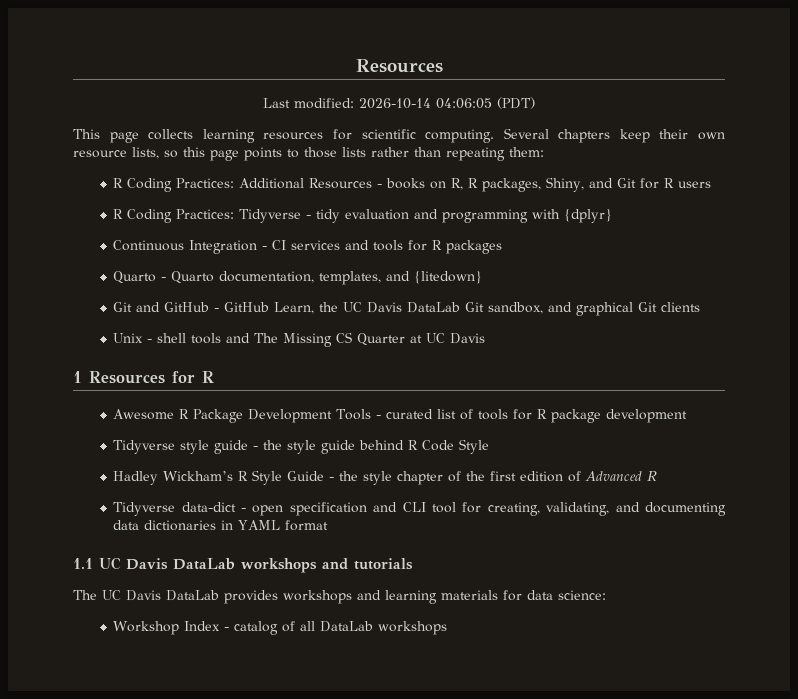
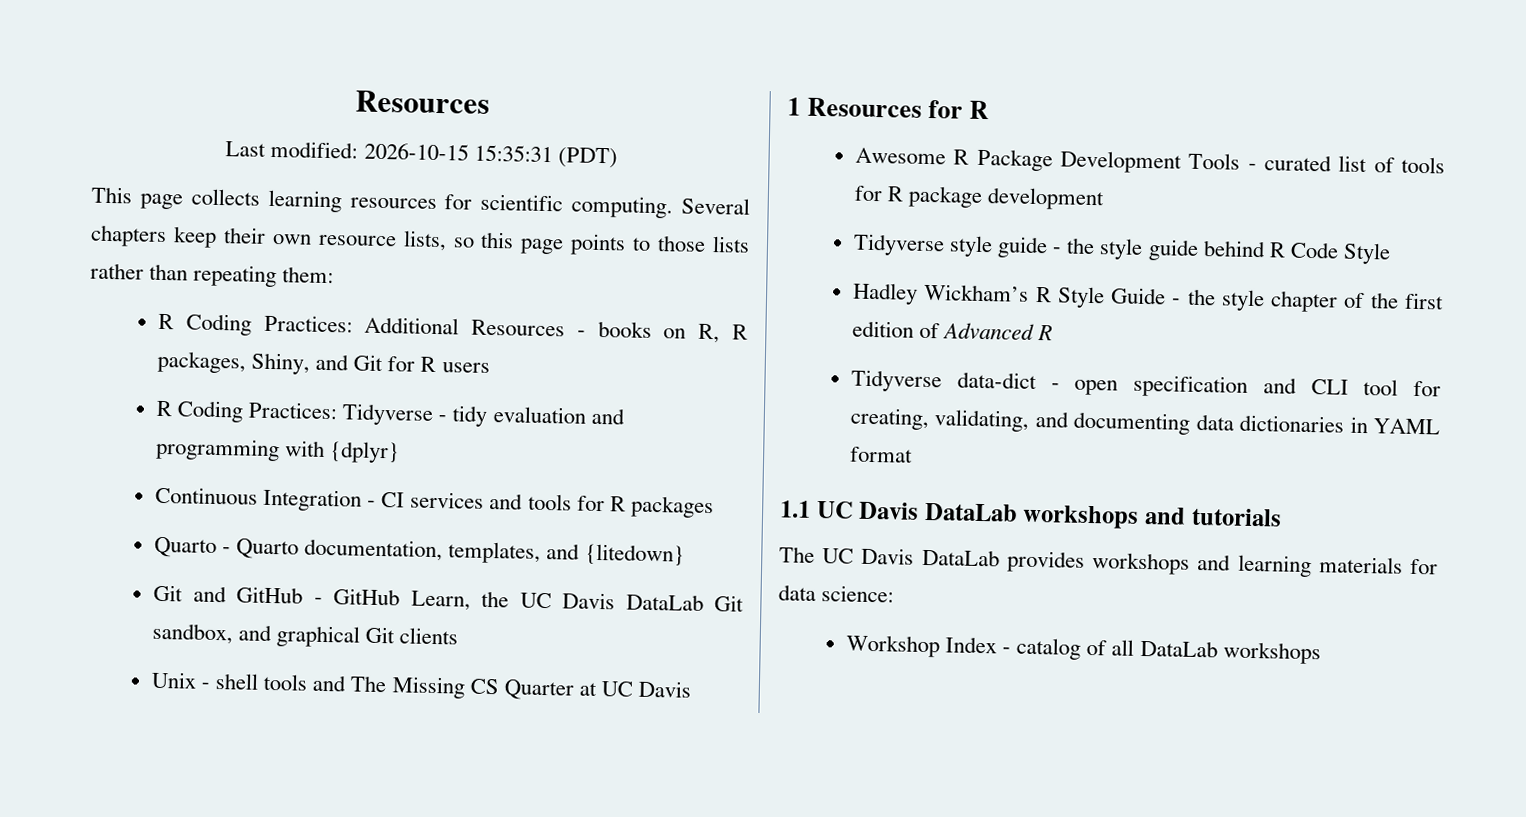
- Last modified: 2026-10-14 04:06:05 (PDT)
+ Last modified: 2026-10-15 15:35:31 (PDT)

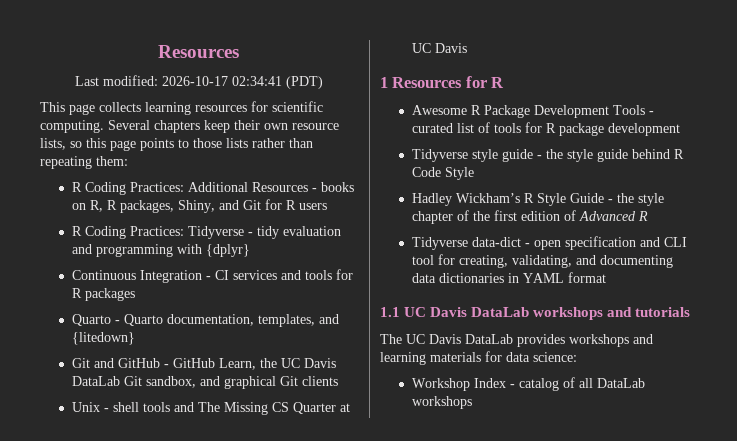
- Last modified: 2026-10-15 15:35:31 (PDT)
+ Last modified: 2026-10-17 02:34:41 (PDT)

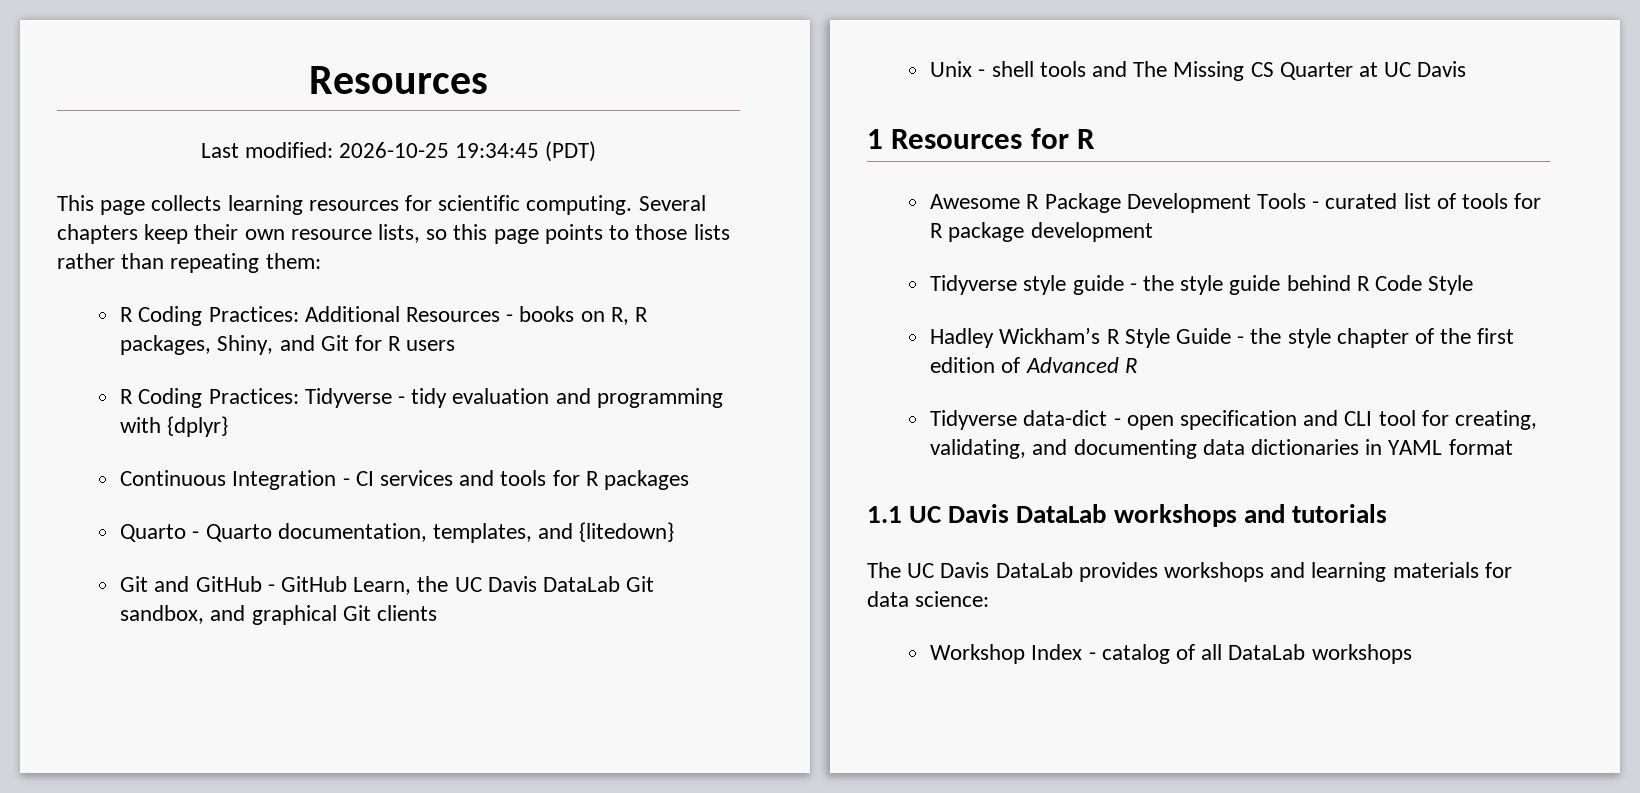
- Last modified: 2026-10-17 02:34:41 (PDT)
+ Last modified: 2026-10-25 19:34:45 (PDT)

